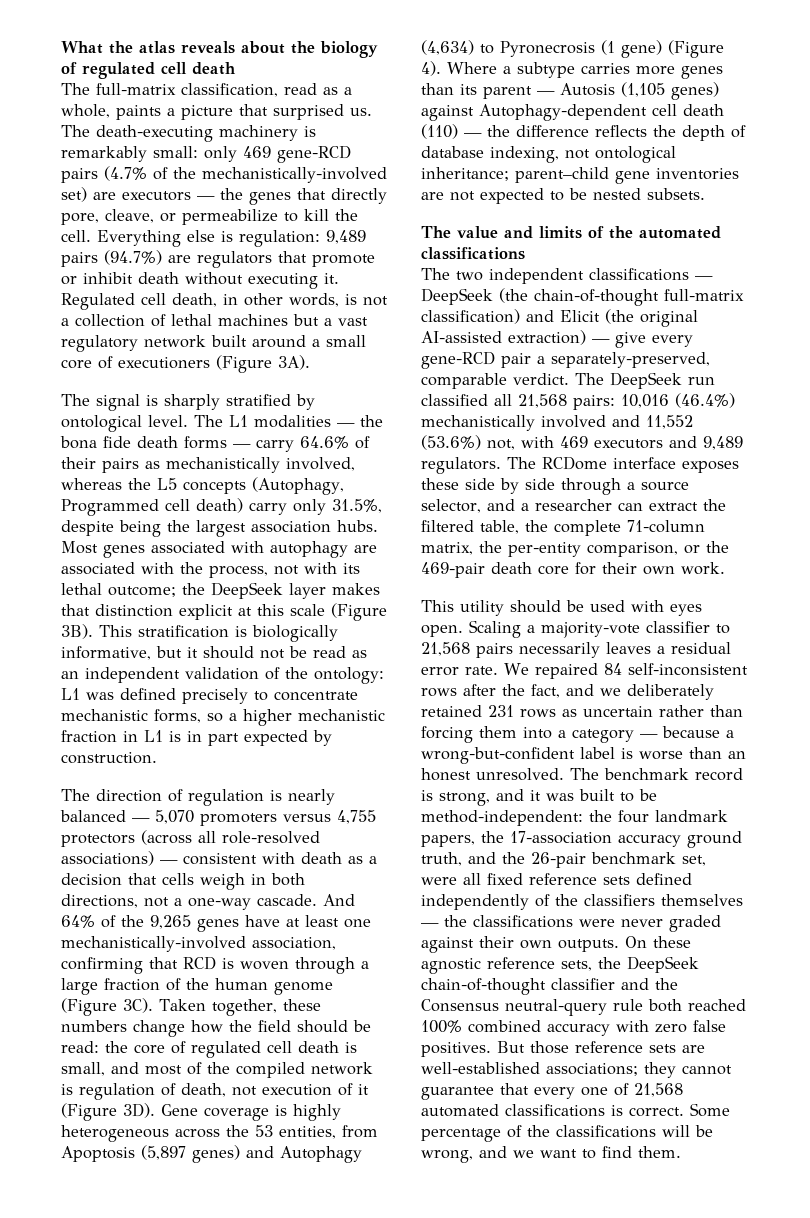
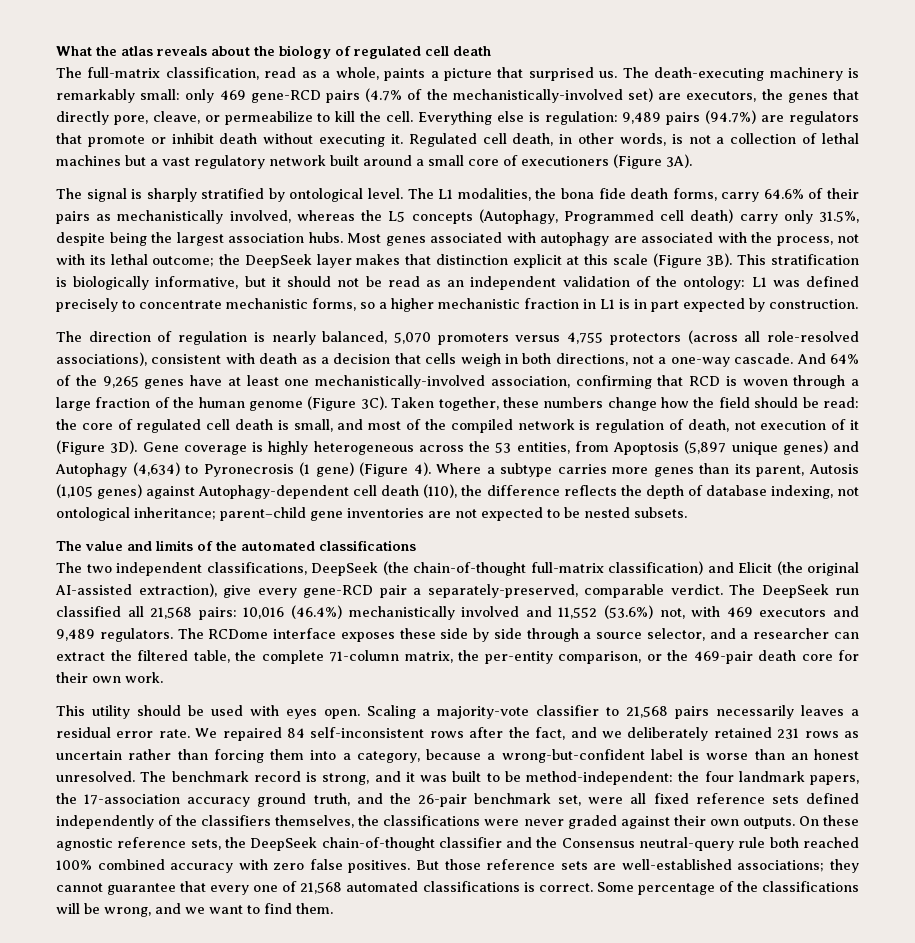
- The death-executing machinery is remarkably small: only 469 gene-RCD pairs (4.7% of the mechanistically-involved set) are executors — the genes that directly pore, cleave, or permeabilize to kill the cell.
+ The death-executing machinery is remarkably small: only 469 gene-RCD pairs (4.7% of the mechanistically-involved set) are executors, the genes that directly pore, cleave, or permeabilize to kill the cell.
- The L1 modalities — the bona fide death forms — carry 64.6% of their pairs as mechanistically involved, whereas the L5 concepts (Autophagy, Programmed cell death) carry only 31.5%, despite being the largest association hubs.
+ The L1 modalities, the bona fide death forms, carry 64.6% of their pairs as mechanistically involved, whereas the L5 concepts (Autophagy, Programmed cell death) carry only 31.5%, despite being the largest association hubs.
- The direction of regulation is nearly balanced — 5,070 promoters versus 4,755 protectors (across all role-resolved associations) — consistent with death as a decision that cells weigh in both directions, not a one-way cascade.
+ The direction of regulation is nearly balanced, 5,070 promoters versus 4,755 protectors (across all role-resolved associations), consistent with death as a decision that cells weigh in both directions, not a one-way cascade.
- Gene coverage is highly heterogeneous across the 53 entities, from Apoptosis (5,897 genes) and Autophagy (4,634) to Pyronecrosis (1 gene) (Figure 4).
+ Gene coverage is highly heterogeneous across the 53 entities, from Apoptosis (5,897 unique genes) and Autophagy (4,634) to Pyronecrosis (1 gene) (Figure 4).
- Where a subtype carries more genes than its parent — Autosis (1,105 genes) against Autophagy-dependent cell death (110) — the difference reflects the depth of database indexing, not ontological inheritance; parent–child gene inventories are not expected to be nested subsets.
+ Where a subtype carries more genes than its parent, Autosis (1,105 genes) against Autophagy-dependent cell death (110), the difference reflects the depth of database indexing, not ontological inheritance; parent–child gene inventories are not expected to be nested subsets.
- The two independent classifications — DeepSeek (the chain-of-thought full-matrix classification) and Elicit (the original AI-assisted extraction) — give every gene-RCD pair a separately-preserved, comparable verdict.
+ The two independent classifications, DeepSeek (the chain-of-thought full-matrix classification) and Elicit (the original AI-assisted extraction), give every gene-RCD pair a separately-preserved, comparable verdict.
- We repaired 84 self-inconsistent rows after the fact, and we deliberately retained 231 rows as uncertain rather than forcing them into a category — because a wrong-but-confident label is worse than an honest unresolved.
+ We repaired 84 self-inconsistent rows after the fact, and we deliberately retained 231 rows as uncertain rather than forcing them into a category, because a wrong-but-confident label is worse than an honest unresolved.
- The benchmark record is strong, and it was built to be method-independent: the four landmark papers, the 17-association accuracy ground truth, and the 26-pair benchmark set, were all fixed reference sets defined independently of the classifiers themselves — the classifications were never graded against their own outputs.
+ The benchmark record is strong, and it was built to be method-independent: the four landmark papers, the 17-association accuracy ground truth, and the 26-pair benchmark set, were all fixed reference sets defined independently of the classifiers themselves, the classifications were never graded against their own outputs.

